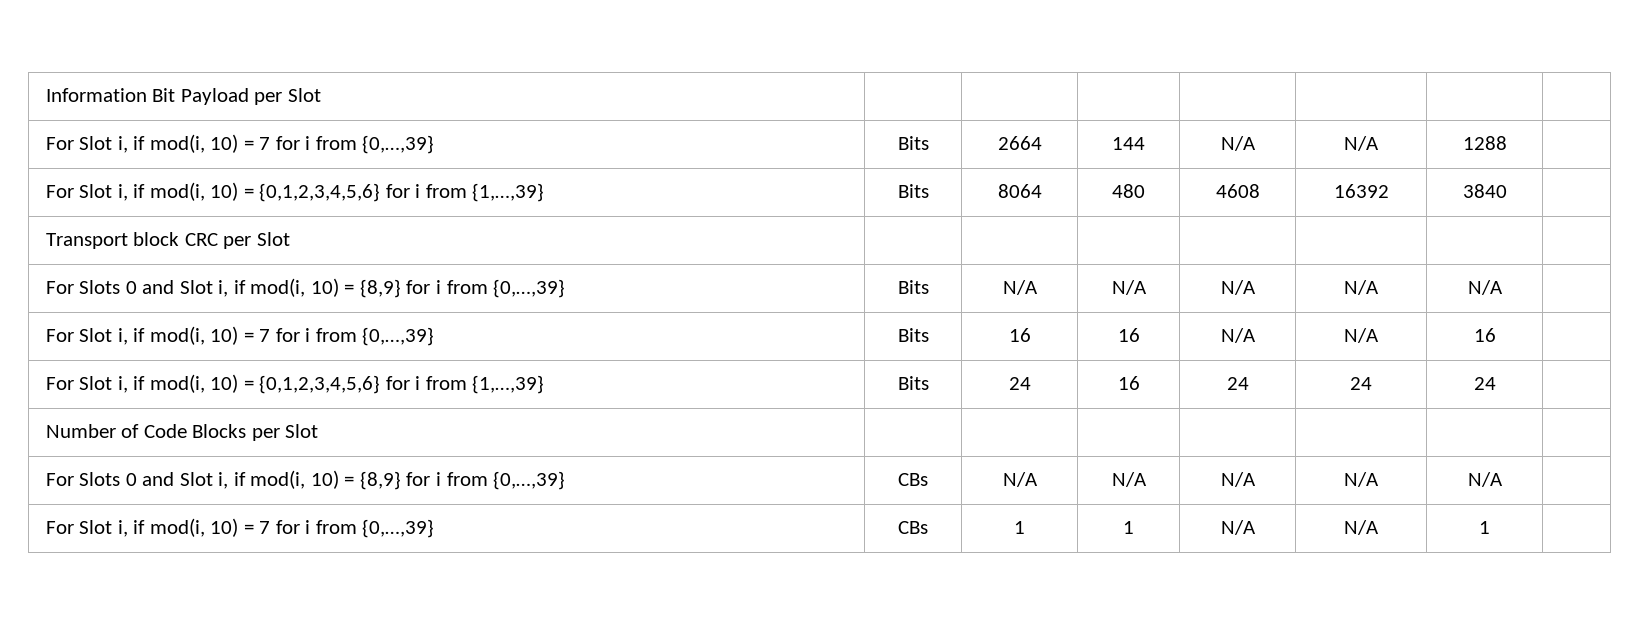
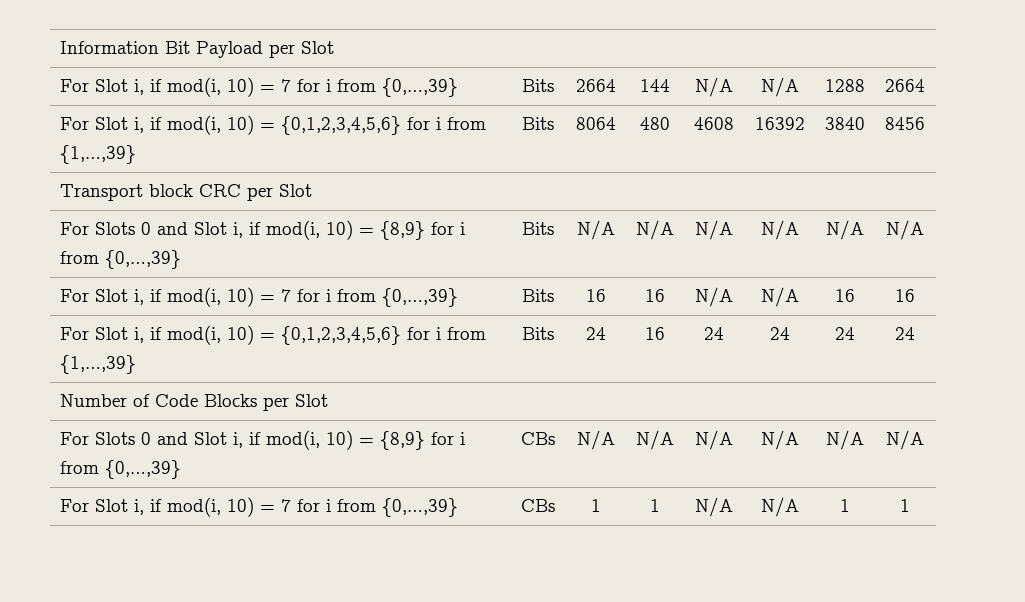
- For Slot i, if mod(i, 10) = 7 for i from {0,…,39} | Bits | 2664 | 144 | N/A | N/A | 1288 |
+ For Slot i, if mod(i, 10) = 7 for i from {0,…,39} | Bits | 2664 | 144 | N/A | N/A | 1288 | 2664
- For Slot i, if mod(i, 10) = {0,1,2,3,4,5,6} for i from {1,…,39} | Bits | 8064 | 480 | 4608 | 16392 | 3840 |
+ For Slot i, if mod(i, 10) = {0,1,2,3,4,5,6} for i from {1,…,39} | Bits | 8064 | 480 | 4608 | 16392 | 3840 | 8456
- For Slots 0 and Slot i, if mod(i, 10) = {8,9} for i from {0,…,39} | Bits | N/A | N/A | N/A | N/A | N/A |
+ For Slots 0 and Slot i, if mod(i, 10) = {8,9} for i from {0,…,39} | Bits | N/A | N/A | N/A | N/A | N/A | N/A
- For Slot i, if mod(i, 10) = 7 for i from {0,…,39} | Bits | 16 | 16 | N/A | N/A | 16 |
+ For Slot i, if mod(i, 10) = 7 for i from {0,…,39} | Bits | 16 | 16 | N/A | N/A | 16 | 16
- For Slot i, if mod(i, 10) = {0,1,2,3,4,5,6} for i from {1,…,39} | Bits | 24 | 16 | 24 | 24 | 24 |
+ For Slot i, if mod(i, 10) = {0,1,2,3,4,5,6} for i from {1,…,39} | Bits | 24 | 16 | 24 | 24 | 24 | 24
- For Slots 0 and Slot i, if mod(i, 10) = {8,9} for i from {0,…,39} | CBs | N/A | N/A | N/A | N/A | N/A |
+ For Slots 0 and Slot i, if mod(i, 10) = {8,9} for i from {0,…,39} | CBs | N/A | N/A | N/A | N/A | N/A | N/A
- For Slot i, if mod(i, 10) = 7 for i from {0,…,39} | CBs | 1 | 1 | N/A | N/A | 1 |
+ For Slot i, if mod(i, 10) = 7 for i from {0,…,39} | CBs | 1 | 1 | N/A | N/A | 1 | 1

